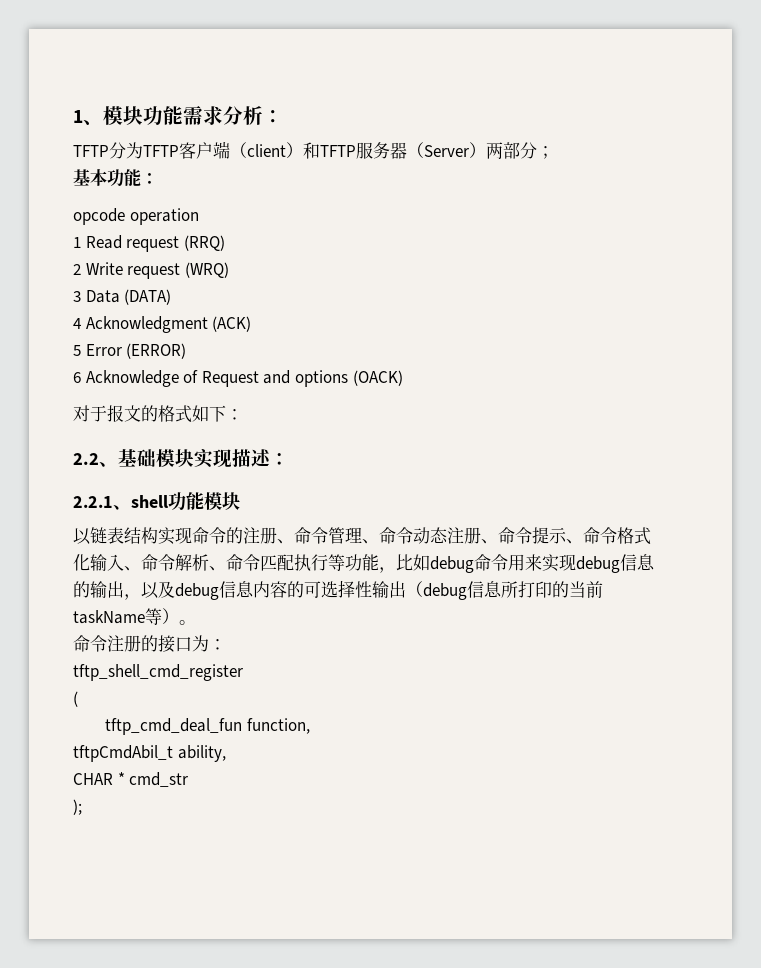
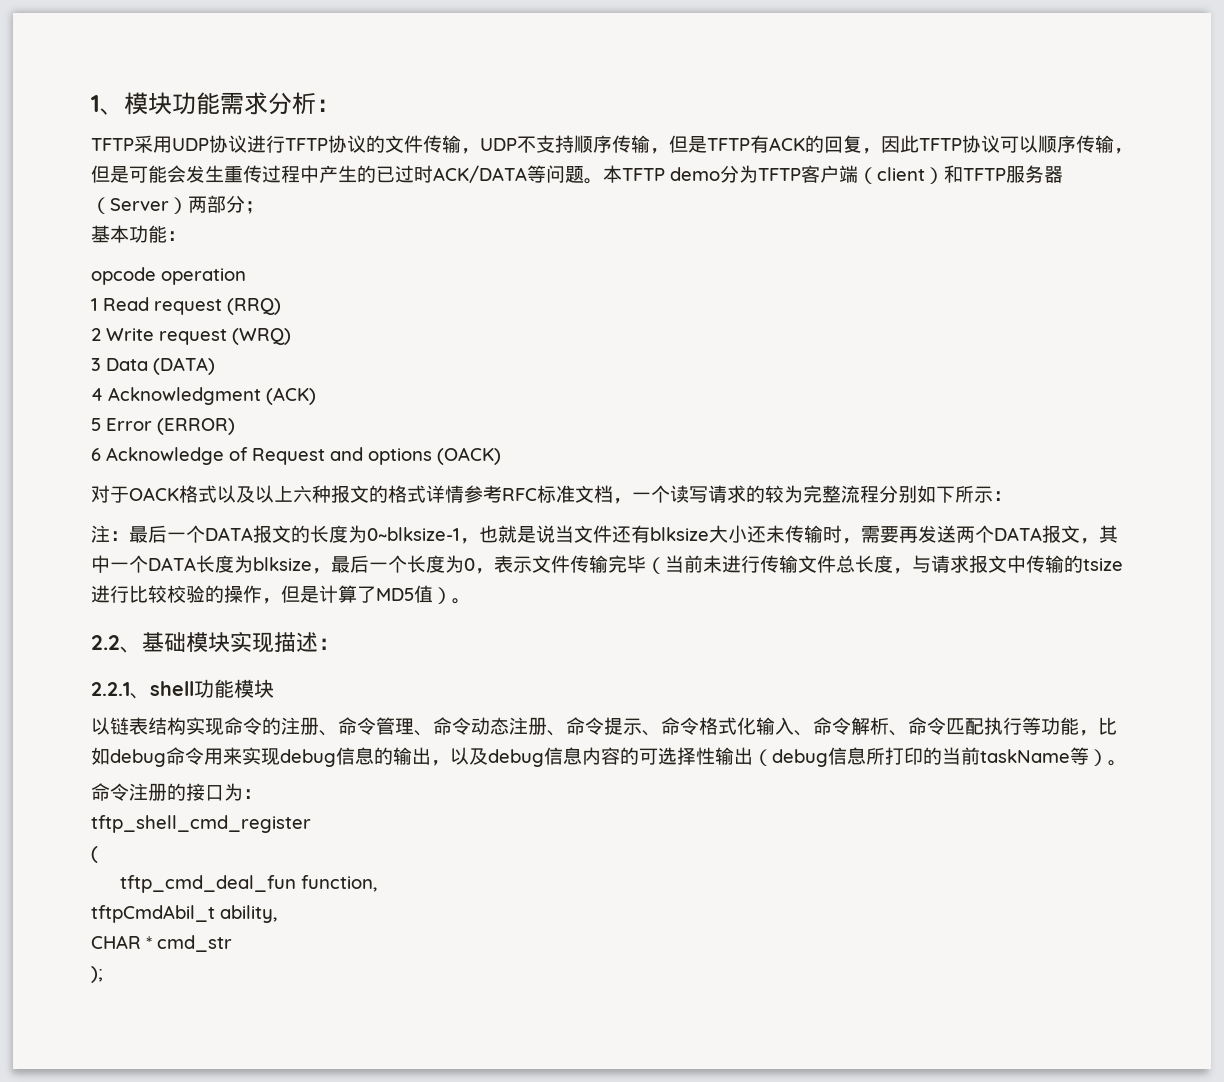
- TFTP分为TFTP客户端（client）和TFTP服务器（Server）两部分；
+ TFTP采用UDP协议进行TFTP协议的文件传输，UDP不支持顺序传输，但是TFTP有ACK的回复，因此TFTP协议可以顺序传输，但是可能会发生重传过程中产生的已过时ACK/DATA等问题。本TFTP demo分为TFTP客户端（client）和TFTP服务器（Server）两部分；
- 对于报文的格式如下：
+ 对于OACK格式以及以上六种报文的格式详情参考RFC标准文档，一个读写请求的较为完整流程分别如下所示：
+ 注：最后一个DATA报文的长度为0~blksize-1，也就是说当文件还有blksize大小还未传输时，需要再发送两个DATA报文，其中一个DATA长度为blksize，最后一个长度为0，表示文件传输完毕（当前未进行传输文件总长度，与请求报文中传输的tsize进行比较校验的操作，但是计算了MD5值）。

